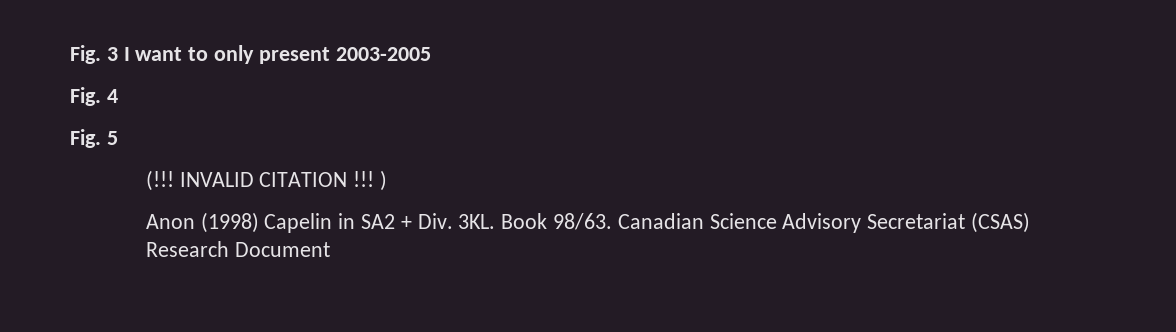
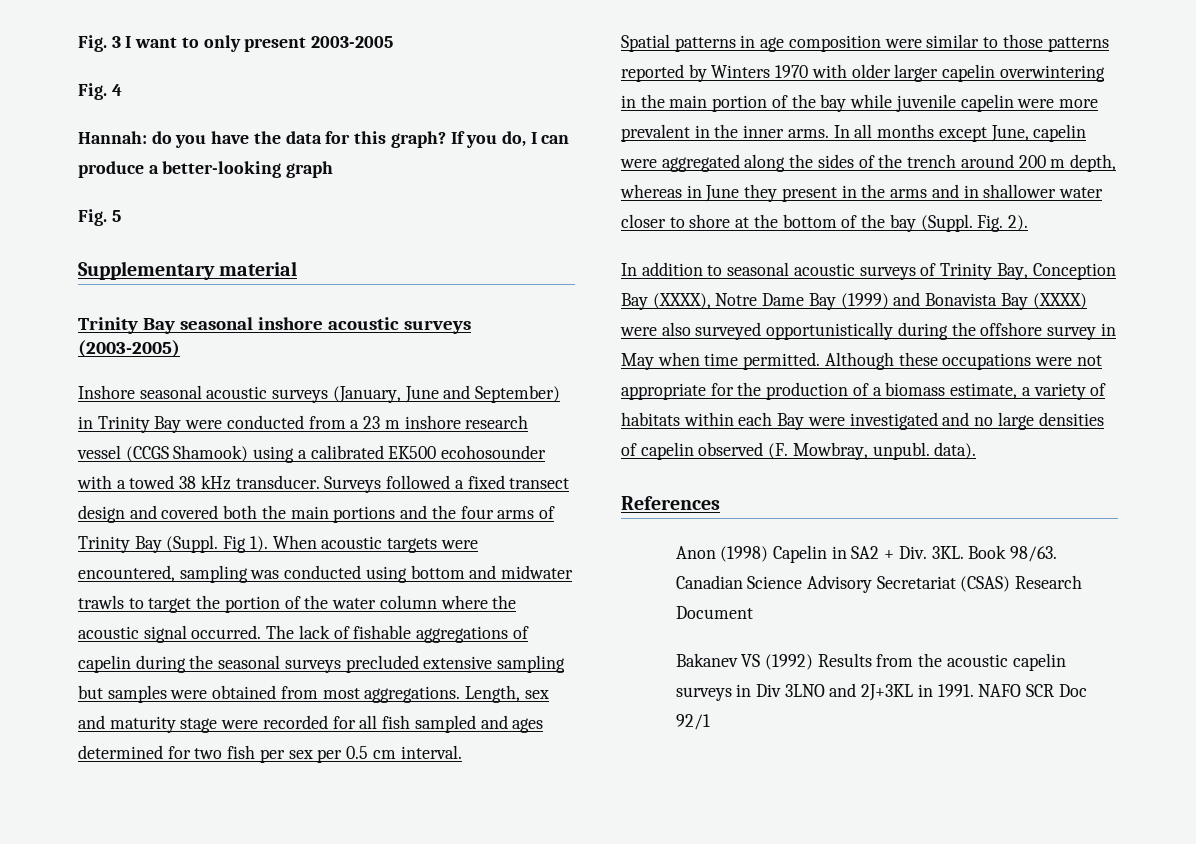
+ Hannah: do you have the data for this graph? If you do, I can produce a better-looking graph
  Fig. 5
- (!!! INVALID CITATION !!! )
+ Supplementary material
+ Trinity Bay seasonal inshore acoustic surveys (2003-2005)
+ Inshore seasonal acoustic surveys (January, June and September) in Trinity Bay were conducted from a 23 m inshore research vessel (CCGS Shamook) using a calibrated EK500 ecohosounder with a towed 38 kHz transducer. Surveys followed a fixed transect design and covered both the main portions and the four arms of Trinity Bay (Suppl. Fig 1). When acoustic targets were encountered, sampling was conducted using bottom and midwater trawls to target the portion of the water column where the acoustic signal occurred. The lack of fishable aggregations of capelin during the seasonal surveys precluded extensive sampling but samples were obtained from most aggregations. Length, sex and maturity stage were recorded for all fish sampled and ages determined for two fish per sex per 0.5 cm interval.
+ Spatial patterns in age composition were similar to those patterns reported by Winters 1970 with older larger capelin overwintering in the main portion of the bay while juvenile capelin were more prevalent in the inner arms. In all months except June, capelin were aggregated along the sides of the trench around 200 m depth, whereas in June they present in the arms and in shallower water closer to shore at the bottom of the bay (Suppl. Fig. 2).
+ In addition to seasonal acoustic surveys of Trinity Bay, Conception Bay (XXXX), Notre Dame Bay (1999) and Bonavista Bay (XXXX) were also surveyed opportunistically during the offshore survey in May when time permitted. Although these occupations were not appropriate for the production of a biomass estimate, a variety of habitats within each Bay were investigated and no large densities of capelin observed (F. Mowbray, unpubl. data).
+ References
+ Bakanev VS (1992) Results from the acoustic capelin surveys in Div 3LNO and 2J+3KL in 1991. NAFO SCR Doc 92/1

